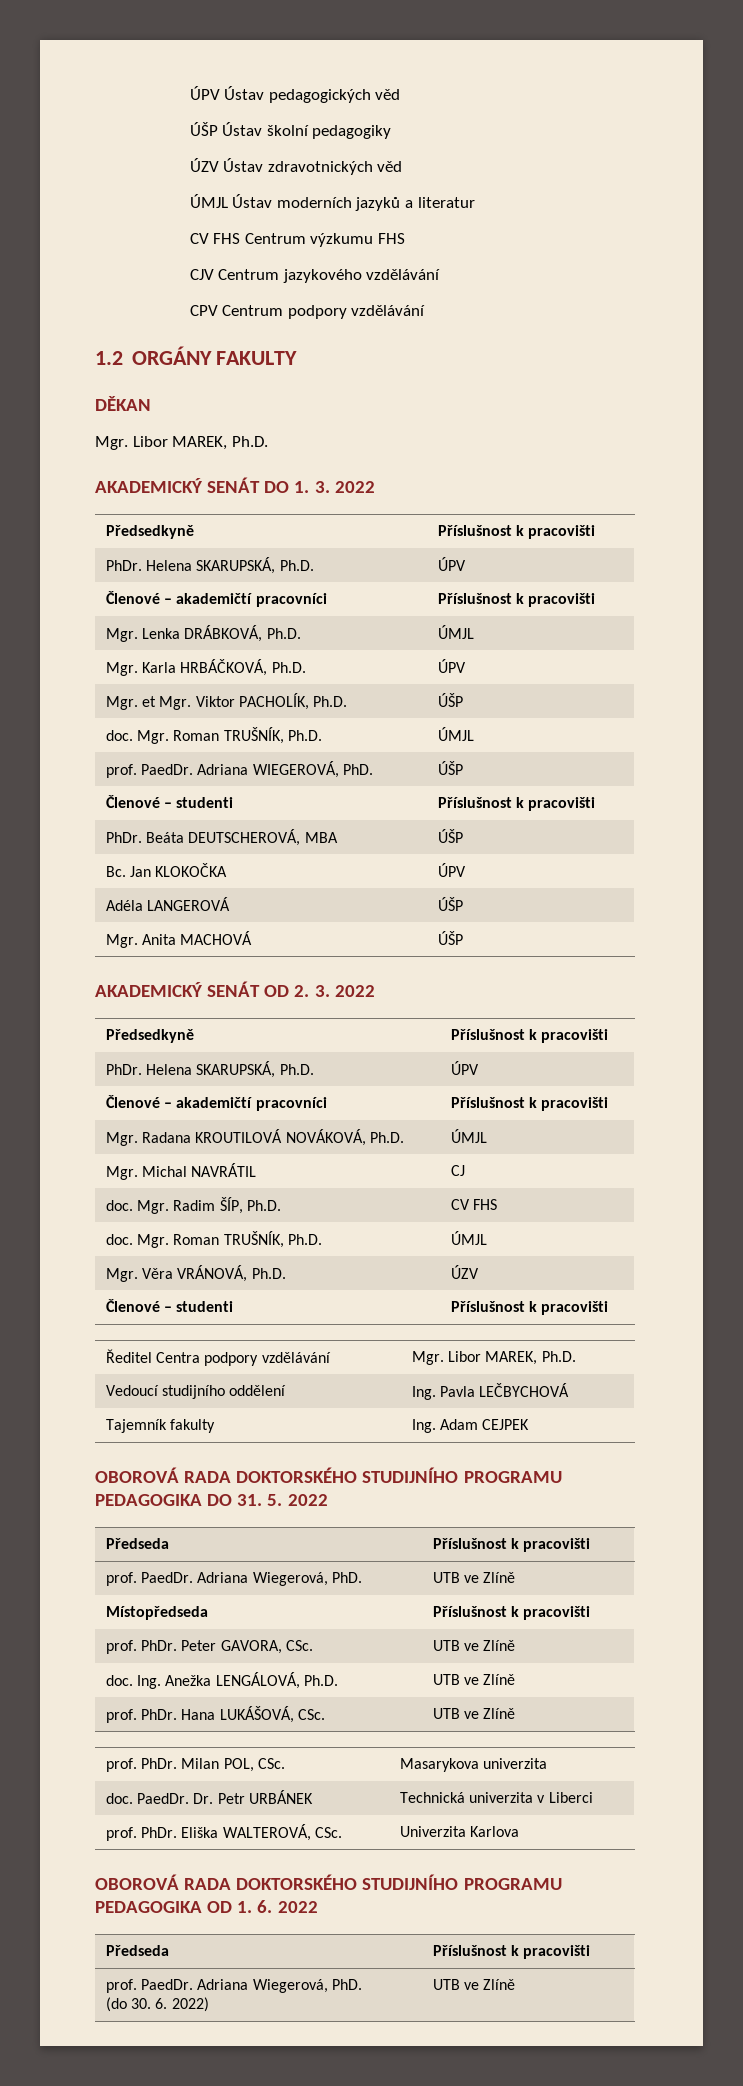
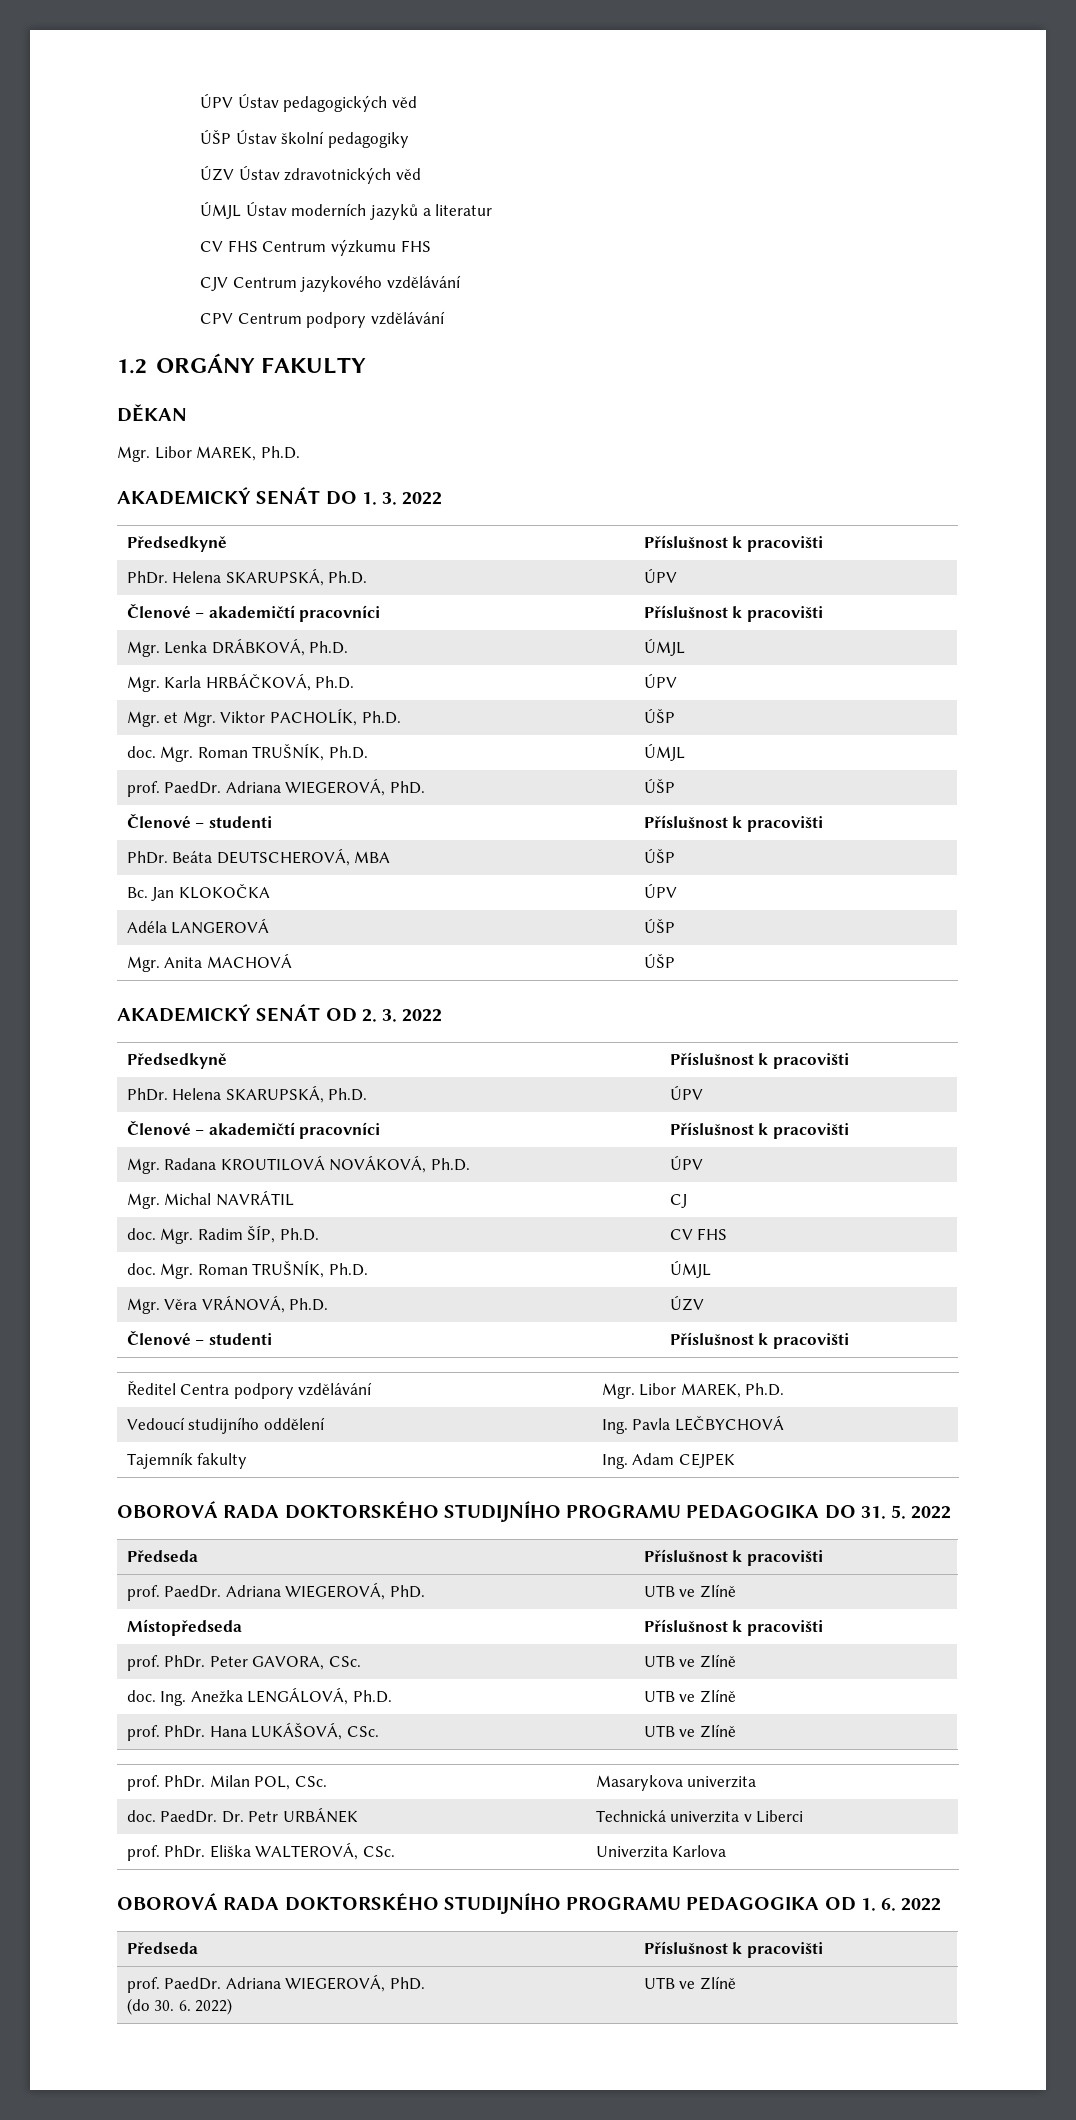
- Mgr. Radana KROUTILOVÁ NOVÁKOVÁ, Ph.D. | ÚMJL
+ Mgr. Radana KROUTILOVÁ NOVÁKOVÁ, Ph.D. | ÚPV
- prof. PaedDr. Adriana Wiegerová, PhD. | UTB ve Zlíně
+ prof. PaedDr. Adriana WIEGEROVÁ, PhD. | UTB ve Zlíně
  OBOROVÁ RADA DOKTORSKÉHO STUDIJNÍHO PROGRAMU PEDAGOGIKA OD 1. 6. 2022
  Předseda | Příslušnost k pracovišti
- prof. PaedDr. Adriana Wiegerová, PhD.
+ prof. PaedDr. Adriana WIEGEROVÁ, PhD.

